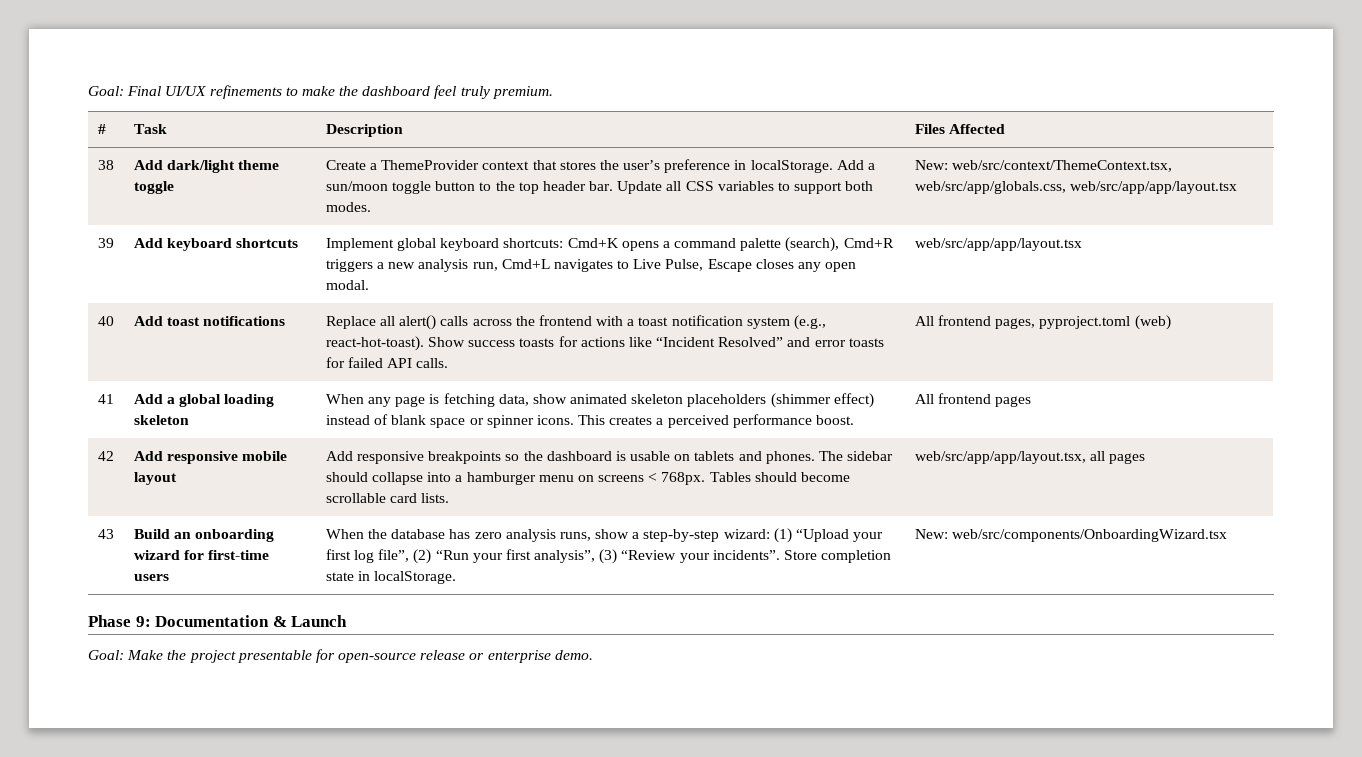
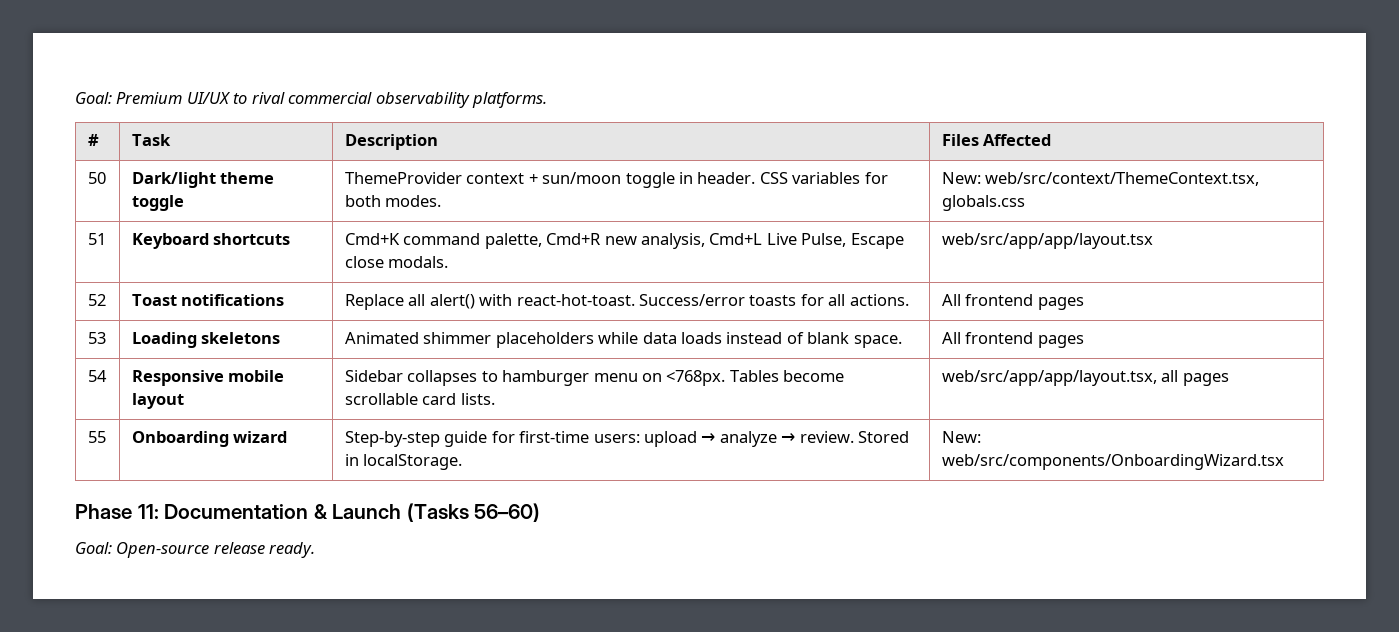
- Goal: Final UI/UX refinements to make the dashboard feel truly premium.
+ Goal: Premium UI/UX to rival commercial observability platforms.
- 38 | Add dark/light theme toggle | Create a ThemeProvider context that stores the user’s preference in localStorage. Add a sun/moon toggle button to the top header bar. Update all CSS variables to support both modes. | New: web/src/context/ThemeContext.tsx, web/src/app/globals.css, web/src/app/app/layout.tsx
- 39 | Add keyboard shortcuts | Implement global keyboard shortcuts: Cmd+K opens a command palette (search), Cmd+R triggers a new analysis run, Cmd+L navigates to Live Pulse, Escape closes any open modal. | web/src/app/app/layout.tsx
- 40 | Add toast notifications | Replace all alert() calls across the frontend with a toast notification system (e.g., react-hot-toast). Show success toasts for actions like “Incident Resolved” and error toasts for failed API calls. | All frontend pages, pyproject.toml (web)
- 41 | Add a global loading skeleton | When any page is fetching data, show animated skeleton placeholders (shimmer effect) instead of blank space or spinner icons. This creates a perceived performance boost. | All frontend pages
- 42 | Add responsive mobile layout | Add responsive breakpoints so the dashboard is usable on tablets and phones. The sidebar should collapse into a hamburger menu on screens < 768px. Tables should become scrollable card lists. | web/src/app/app/layout.tsx, all pages
+ 50 | Dark/light theme toggle | ThemeProvider context + sun/moon toggle in header. CSS variables for both modes. | New: web/src/context/ThemeContext.tsx, globals.css
+ 51 | Keyboard shortcuts | Cmd+K command palette, Cmd+R new analysis, Cmd+L Live Pulse, Escape close modals. | web/src/app/app/layout.tsx
+ 52 | Toast notifications | Replace all alert() with react-hot-toast. Success/error toasts for all actions. | All frontend pages
+ 53 | Loading skeletons | Animated shimmer placeholders while data loads instead of blank space. | All frontend pages
+ 54 | Responsive mobile layout | Sidebar collapses to hamburger menu on <768px. Tables become scrollable card lists. | web/src/app/app/layout.tsx, all pages
- 43 | Build an onboarding wizard for first-time users | When the database has zero analysis runs, show a step-by-step wizard: (1) “Upload your first log file”, (2) “Run your first analysis”, (3) “Review your incidents”. Store completion state in localStorage.
+ 55 | Onboarding wizard | Step-by-step guide for first-time users: upload → analyze → review. Stored in localStorage.
- Phase 9: Documentation & Launch
- Goal: Make the project presentable for open-source release or enterprise demo.
+ Phase 11: Documentation & Launch (Tasks 56–60)
+ Goal: Open-source release ready.

